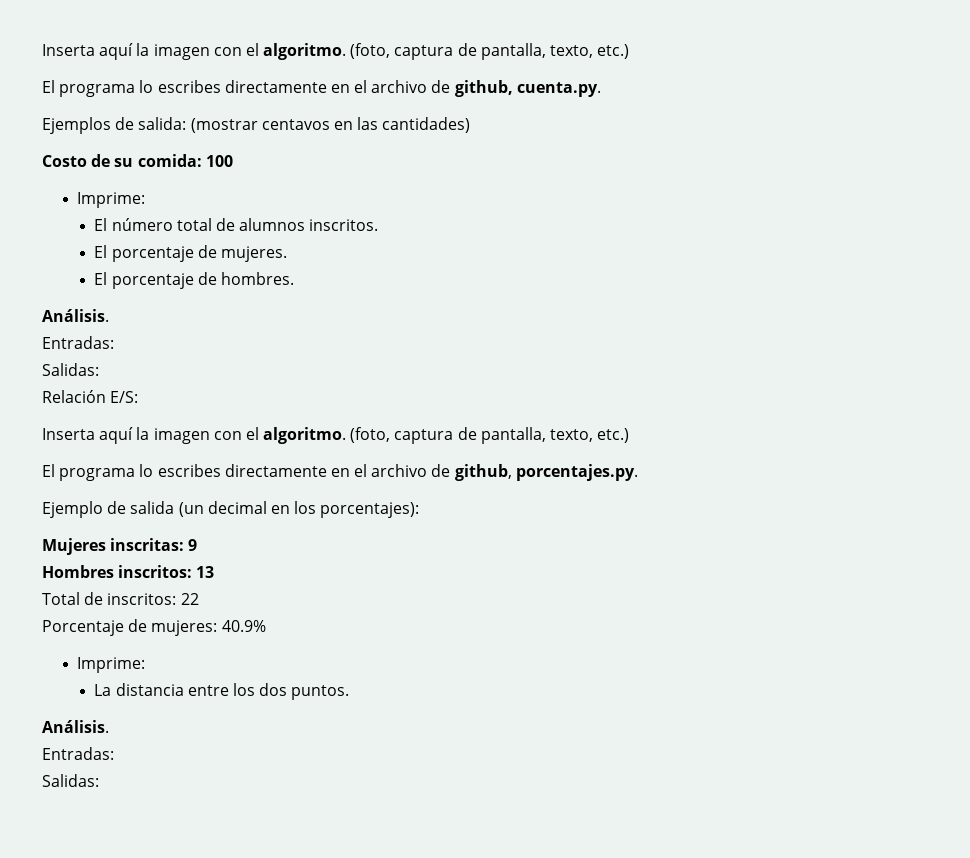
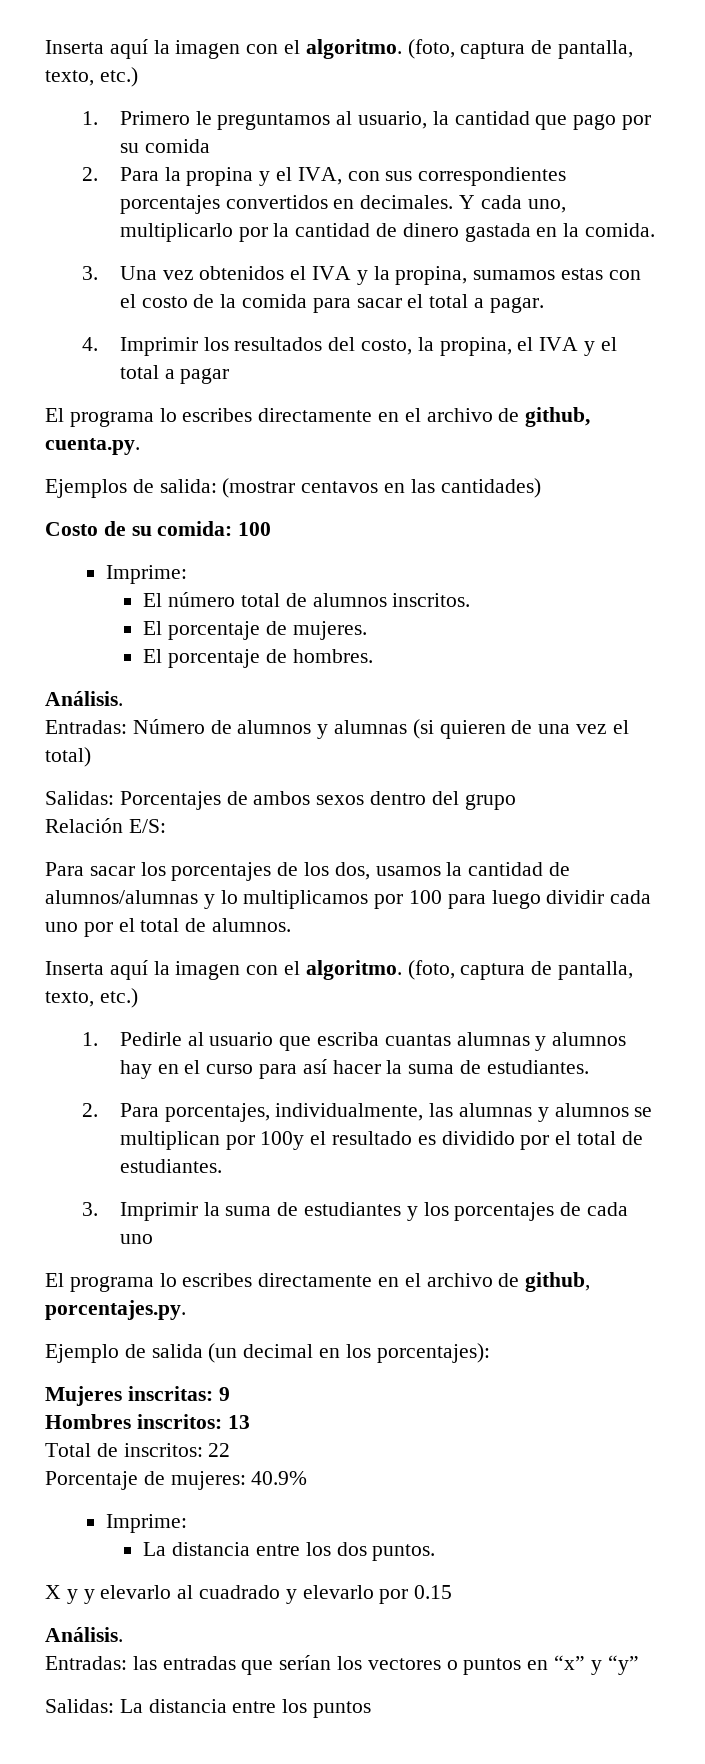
+ 1. Primero le preguntamos al usuario, la cantidad que pago por su comida
+ 2. Para la propina y el IVA, con sus correspondientes porcentajes convertidos en decimales. Y cada uno, multiplicarlo por la cantidad de dinero gastada en la comida.
+ 3. Una vez obtenidos el IVA y la propina, sumamos estas con el costo de la comida para sacar el total a pagar.
+ 4. Imprimir los resultados del costo, la propina, el IVA y el total a pagar
  El porcentaje de hombres.
  Análisis.
- Entradas:
- Salidas:
+ Entradas: Número de alumnos y alumnas (si quieren de una vez el total)
+ Salidas: Porcentajes de ambos sexos dentro del grupo
  Relación E/S:
+ Para sacar los porcentajes de los dos, usamos la cantidad de alumnos/alumnas y lo multiplicamos por 100 para luego dividir cada uno por el total de alumnos.
+ 1. Pedirle al usuario que escriba cuantas alumnas y alumnos hay en el curso para así hacer la suma de estudiantes.
+ 2. Para porcentajes, individualmente, las alumnas y alumnos se multiplican por 100y el resultado es dividido por el total de estudiantes.
+ 3. Imprimir la suma de estudiantes y los porcentajes de cada uno
  La distancia entre los dos puntos.
+ X y y elevarlo al cuadrado y elevarlo por 0.15
  Análisis.
- Entradas:
- Salidas:
+ Entradas: las entradas que serían los vectores o puntos en “x” y “y”
+ Salidas: La distancia entre los puntos

